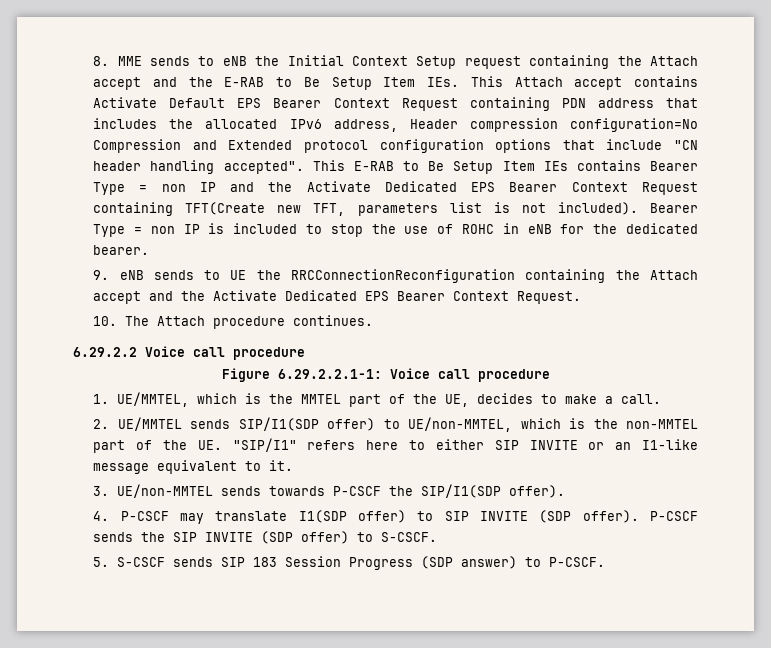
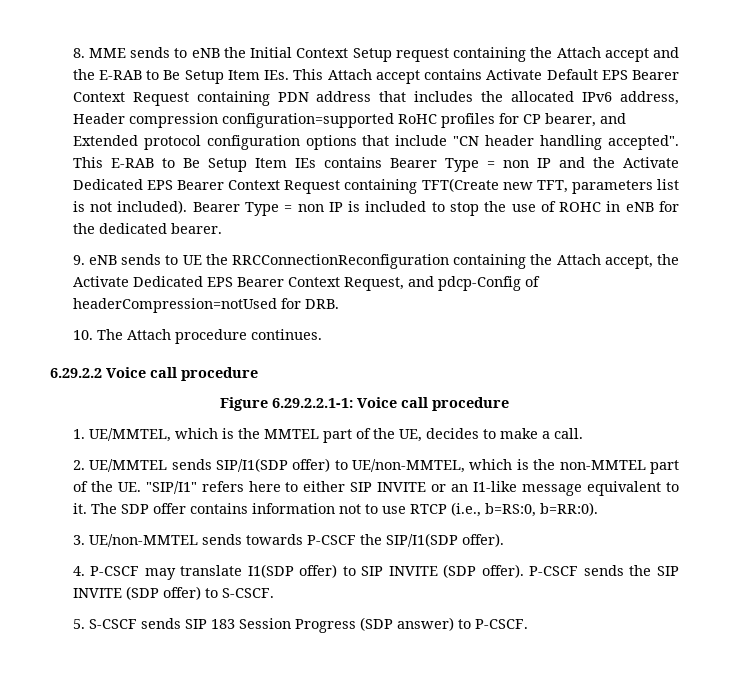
- 8. MME sends to eNB the Initial Context Setup request containing the Attach accept and the E-RAB to Be Setup Item IEs. This Attach accept contains Activate Default EPS Bearer Context Request containing PDN address that includes the allocated IPv6 address, Header compression configuration=No Compression and Extended protocol configuration options that include "CN header handling accepted".
+ 8. MME sends to eNB the Initial Context Setup request containing the Attach accept and the E-RAB to Be Setup Item IEs. This Attach accept contains Activate Default EPS Bearer Context Request containing PDN address that includes the allocated IPv6 address, Header compression configuration=supported RoHC profiles for CP bearer, and Extended protocol configuration options that include "CN header handling accepted".
- 9. eNB sends to UE the RRCConnectionReconfiguration containing the Attach accept and the Activate Dedicated EPS Bearer Context Request.
+ 9. eNB sends to UE the RRCConnectionReconfiguration containing the Attach accept, the Activate Dedicated EPS Bearer Context Request, and pdcp-Config of headerCompression=notUsed for DRB.
+ The SDP offer contains information not to use RTCP (i.e., b=RS:0, b=RR:0).

